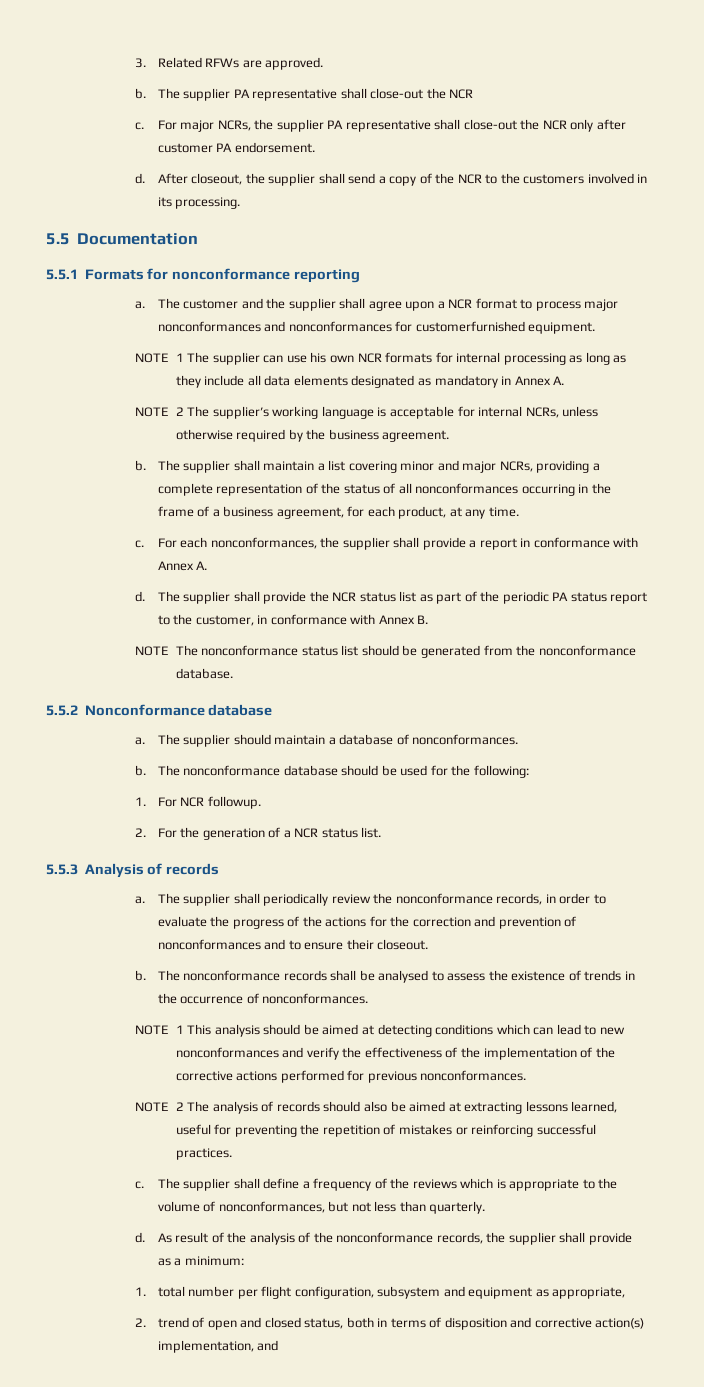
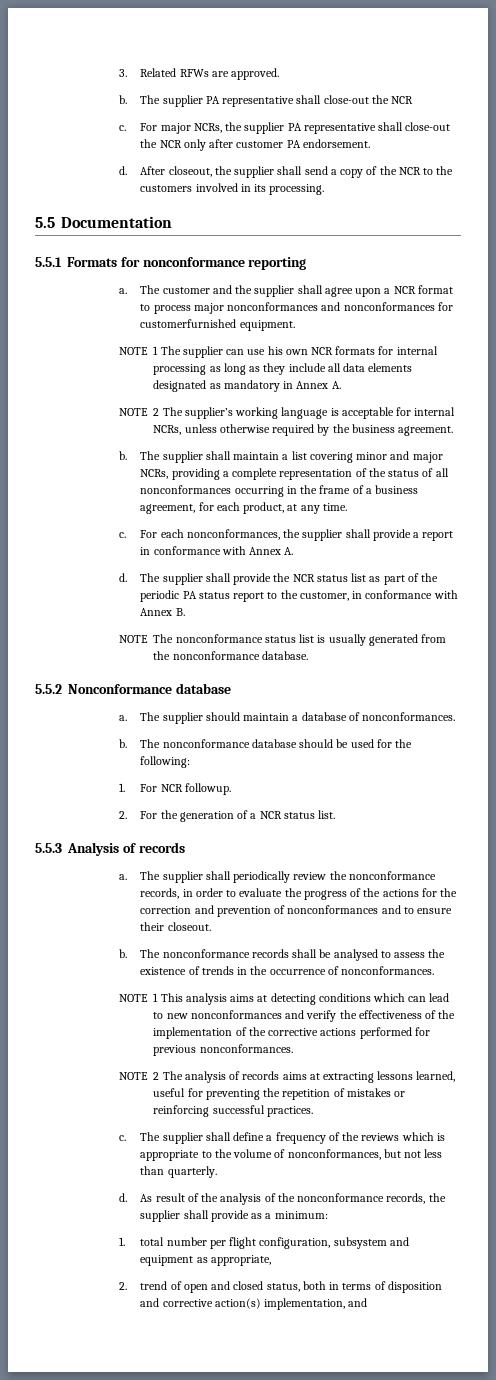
- NOTE The nonconformance status list should be generated from the nonconformance database.
+ NOTE The nonconformance status list is usually generated from the nonconformance database.
- NOTE 1 This analysis should be aimed at detecting conditions which can lead to new nonconformances and verify the effectiveness of the implementation of the corrective actions performed for previous nonconformances.
+ NOTE 1 This analysis aims at detecting conditions which can lead to new nonconformances and verify the effectiveness of the implementation of the corrective actions performed for previous nonconformances.
- NOTE 2 The analysis of records should also be aimed at extracting lessons learned, useful for preventing the repetition of mistakes or reinforcing successful practices.
+ NOTE 2 The analysis of records aims at extracting lessons learned, useful for preventing the repetition of mistakes or reinforcing successful practices.

